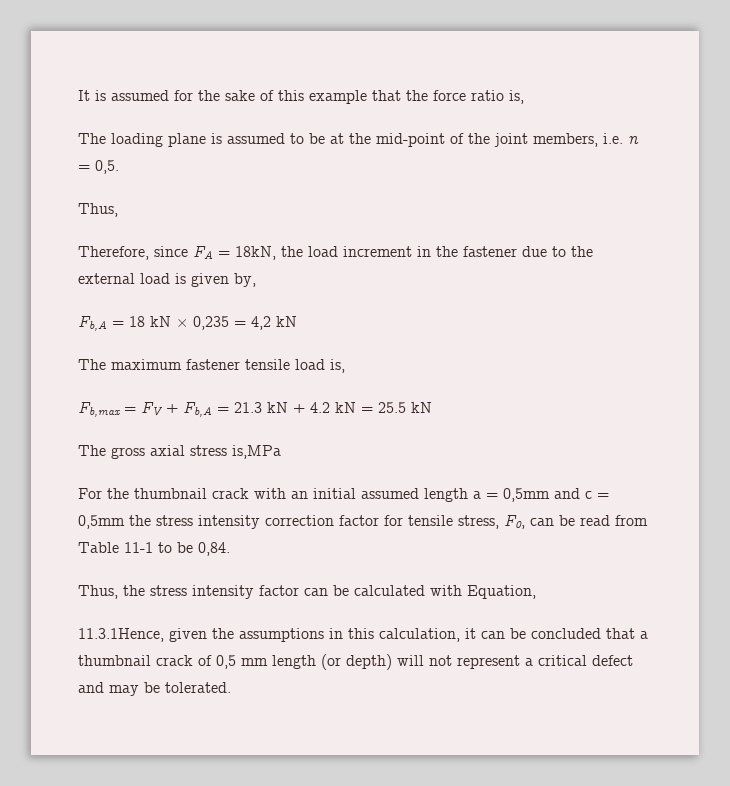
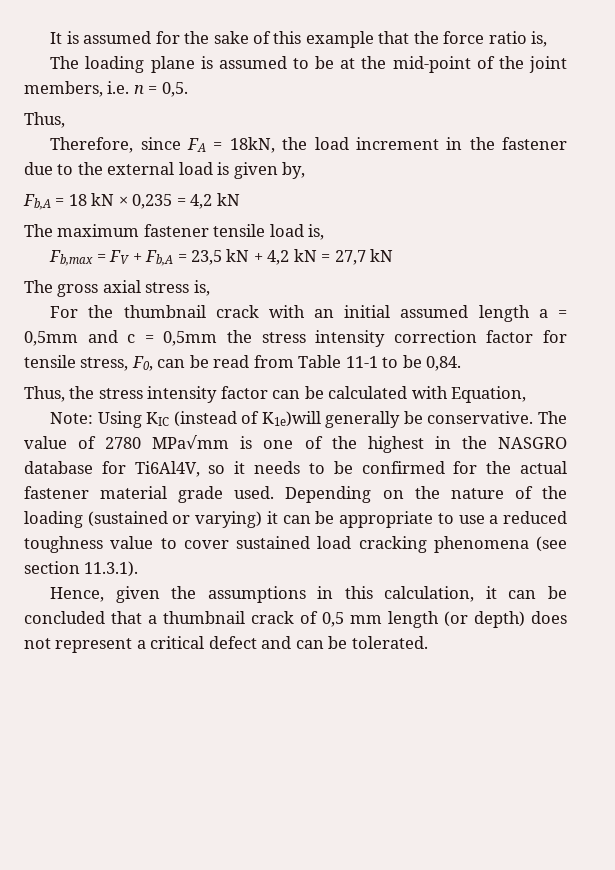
- Fb,max = FV + Fb,A = 21.3 kN + 4.2 kN = 25.5 kN
+ Fb,max = FV + Fb,A = 23,5 kN + 4,2 kN = 27,7 kN
- The gross axial stress is,MPa
+ The gross axial stress is,
- 11.3.1Hence, given the assumptions in this calculation, it can be concluded that a thumbnail crack of 0,5 mm length (or depth) will not represent a critical defect and may be tolerated.
+ Note: Using KIC (instead of K1e)will generally be conservative. The value of 2780 MPa√mm is one of the highest in the NASGRO database for Ti6Al4V, so it needs to be confirmed for the actual fastener material grade used. Depending on the nature of the loading (sustained or varying) it can be appropriate to use a reduced toughness value to cover sustained load cracking phenomena (see section 11.3.1).
+ Hence, given the assumptions in this calculation, it can be concluded that a thumbnail crack of 0,5 mm length (or depth) does not represent a critical defect and can be tolerated.

